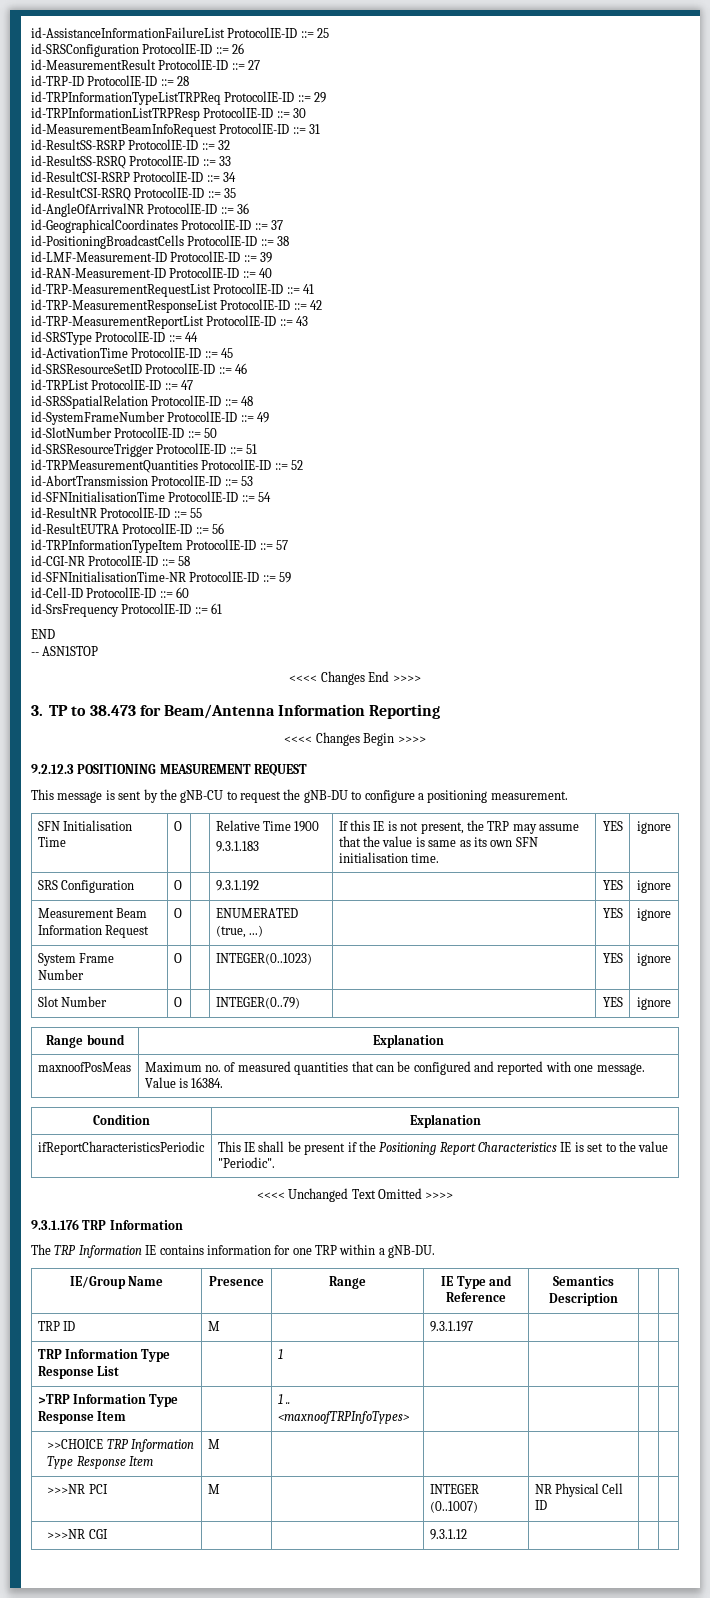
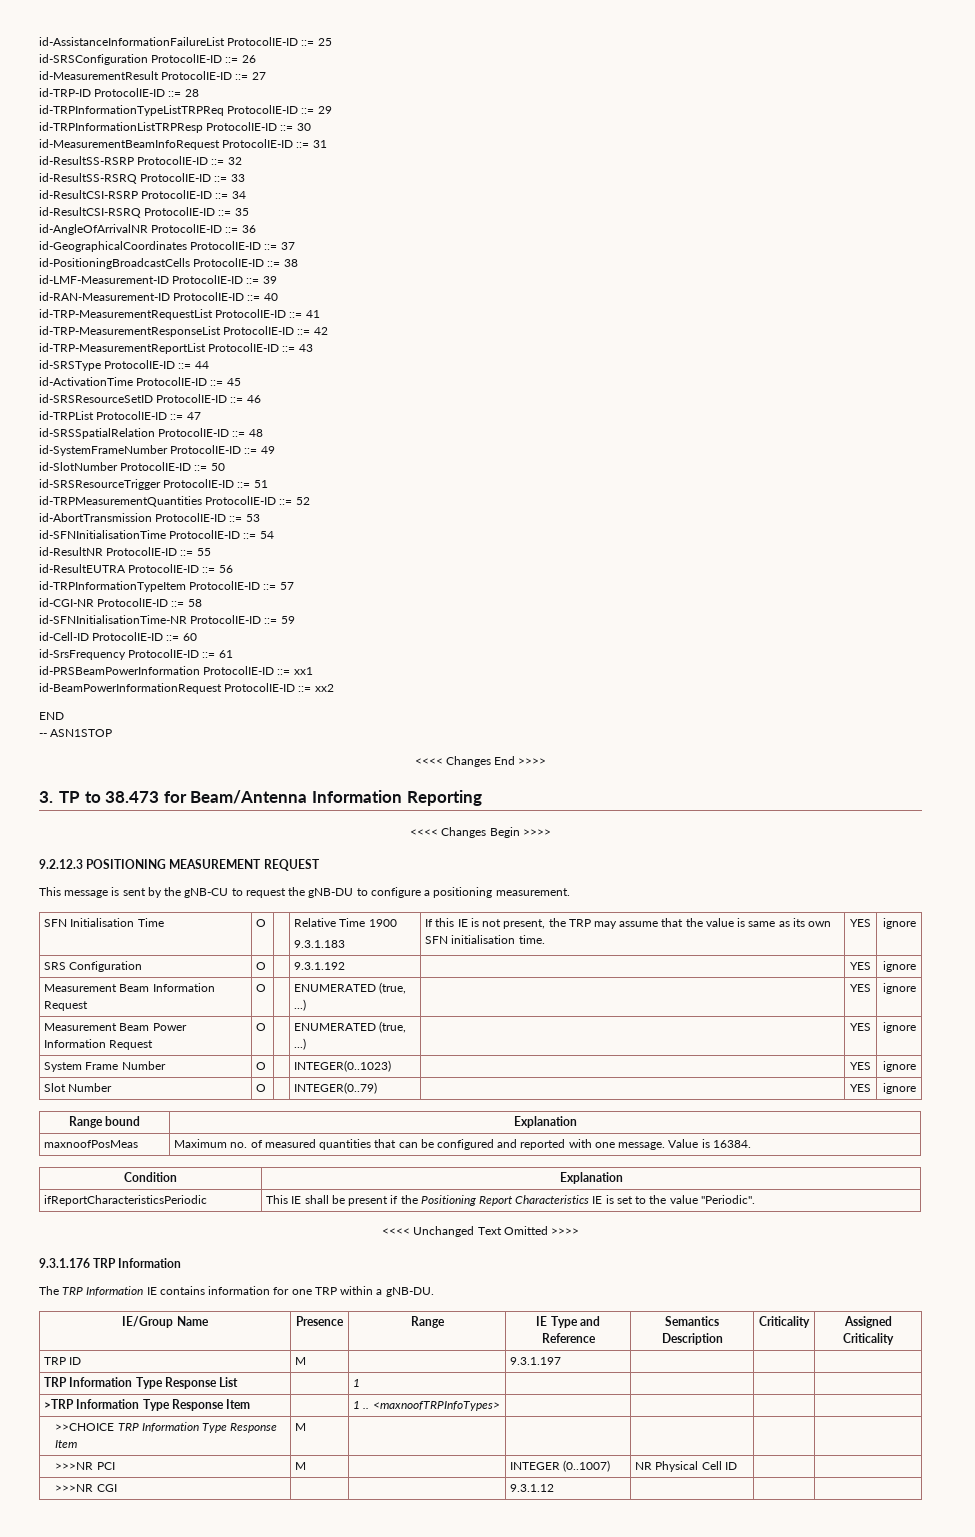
+ id-PRSBeamPowerInformation ProtocolIE-ID ::= xx1
+ id-BeamPowerInformationRequest ProtocolIE-ID ::= xx2
+ Measurement Beam Power Information Request | O | | ENUMERATED (true, ...) | | YES | ignore
- IE/Group Name | Presence | Range | IE Type and Reference | Semantics Description | |
+ IE/Group Name | Presence | Range | IE Type and Reference | Semantics Description | Criticality | Assigned Criticality

